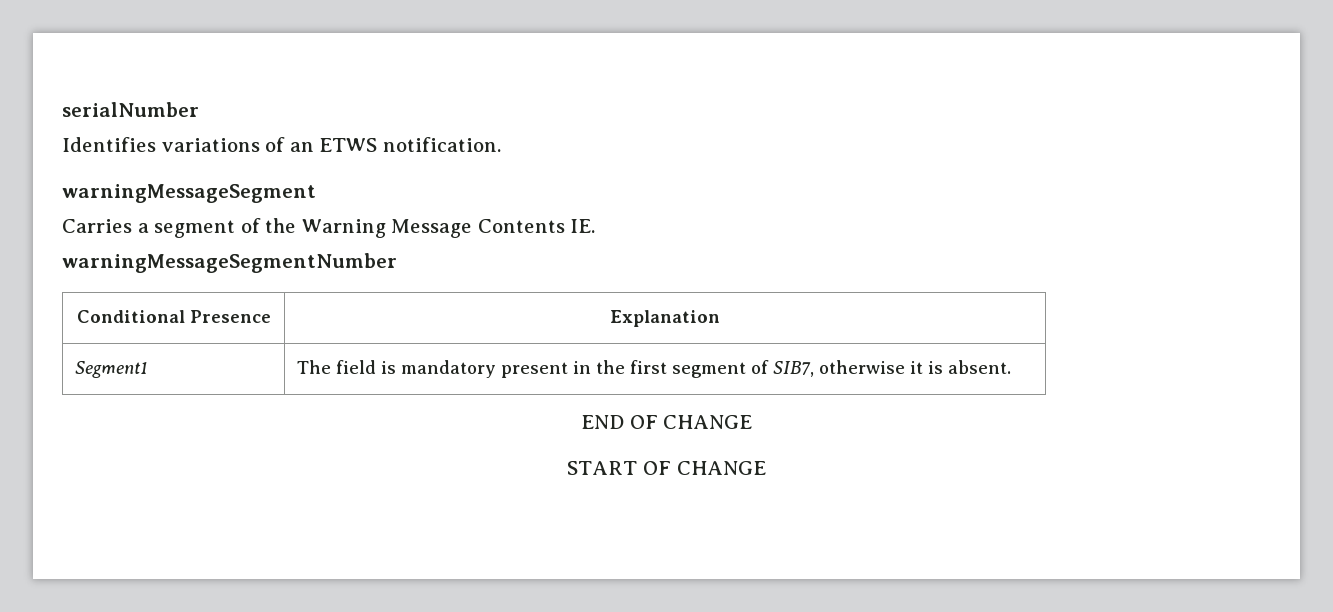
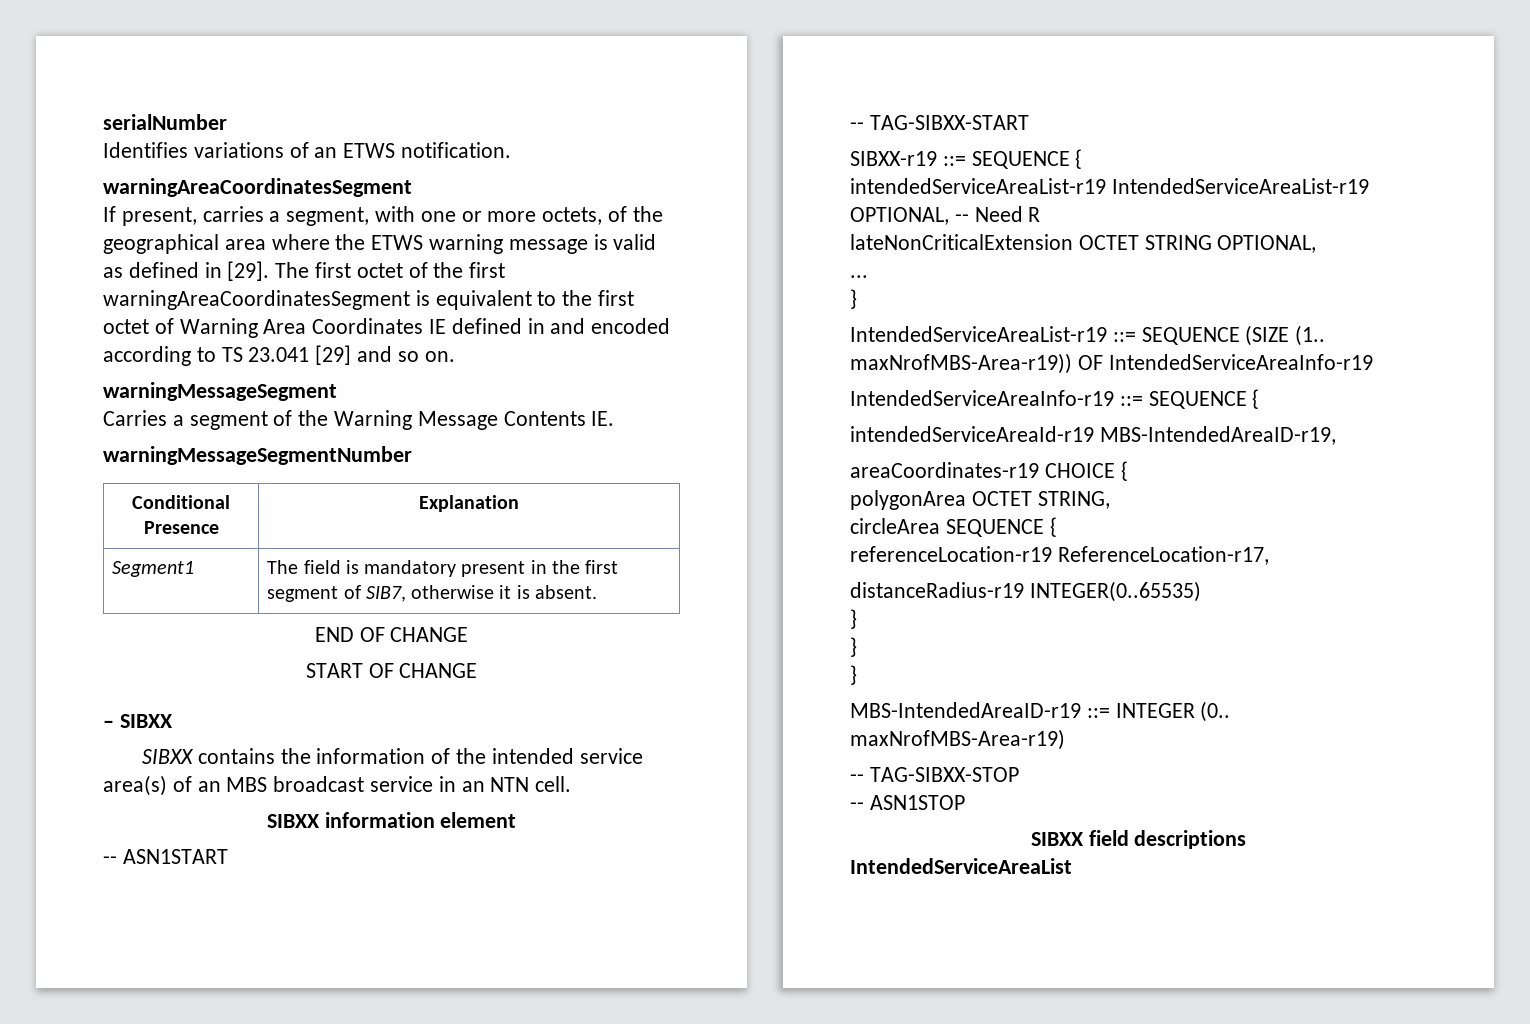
  Identifies variations of an ETWS notification.
+ warningAreaCoordinatesSegment
+ If present, carries a segment, with one or more octets, of the geographical area where the ETWS warning message is valid as defined in [29]. The first octet of the first warningAreaCoordinatesSegment is equivalent to the first octet of Warning Area Coordinates IE defined in and encoded according to TS 23.041 [29] and so on.
+ – SIBXX
+ SIBXX contains the information of the intended service area(s) of an MBS broadcast service in an NTN cell.
+ SIBXX information element
+ -- ASN1START
+ -- TAG-SIBXX-START
+ SIBXX-r19 ::= SEQUENCE {
+ intendedServiceAreaList-r19 IntendedServiceAreaList-r19 OPTIONAL, -- Need R
+ lateNonCriticalExtension OCTET STRING OPTIONAL,
+ ...
+ }
+ IntendedServiceAreaList-r19 ::= SEQUENCE (SIZE (1.. maxNrofMBS-Area-r19)) OF IntendedServiceAreaInfo-r19
+ IntendedServiceAreaInfo-r19 ::= SEQUENCE {
+ intendedServiceAreaId-r19 MBS-IntendedAreaID-r19,
+ areaCoordinates-r19 CHOICE {
+ polygonArea OCTET STRING,
+ circleArea SEQUENCE {
+ referenceLocation-r19 ReferenceLocation-r17,
+ distanceRadius-r19 INTEGER(0..65535)
+ }
+ }
+ }
+ MBS-IntendedAreaID-r19 ::= INTEGER (0.. maxNrofMBS-Area-r19)
+ -- TAG-SIBXX-STOP
+ -- ASN1STOP
+ SIBXX field descriptions
+ IntendedServiceAreaList

